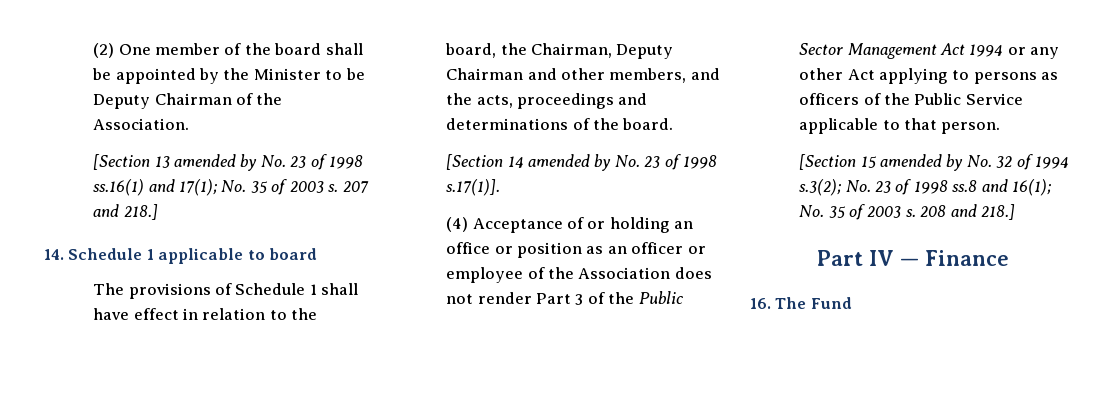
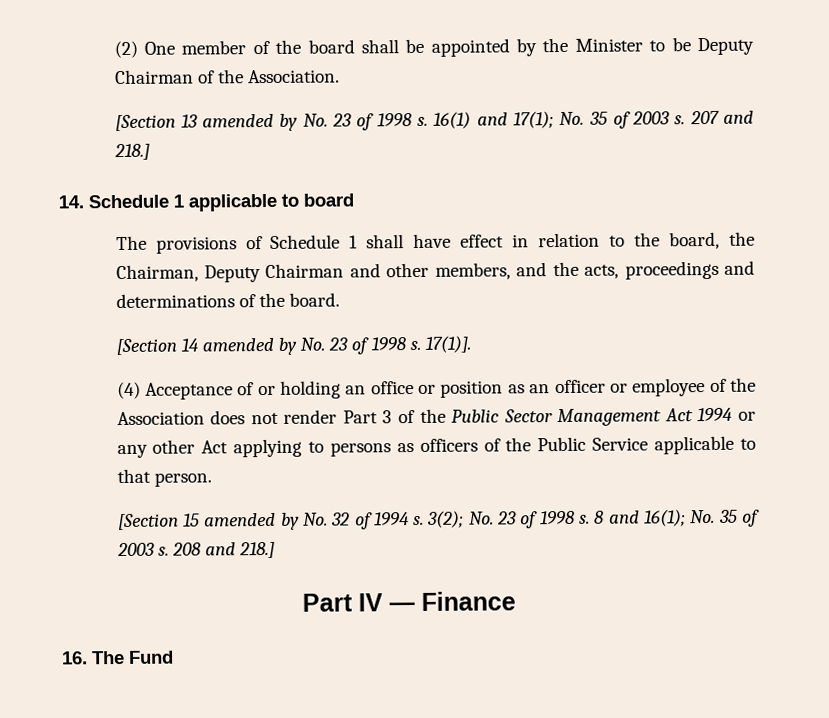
- [Section 13 amended by No. 23 of 1998 ss.16(1) and 17(1); No. 35 of 2003 s.
+ [Section 13 amended by No. 23 of 1998 s. 16(1) and 17(1); No. 35 of 2003 s.
- [Section 14 amended by No. 23 of 1998 s.17(1)].
+ [Section 14 amended by No. 23 of 1998 s. 17(1)].
- [Section 15 amended by No. 32 of 1994 s.3(2); No. 23 of 1998 ss.8 and 16(1); No. 35 of 2003 s.
+ [Section 15 amended by No. 32 of 1994 s. 3(2); No. 23 of 1998 s. 8 and 16(1); No. 35 of 2003 s.

